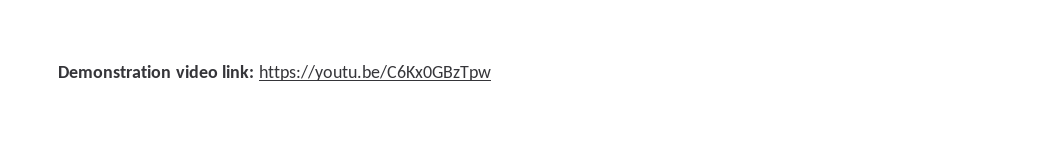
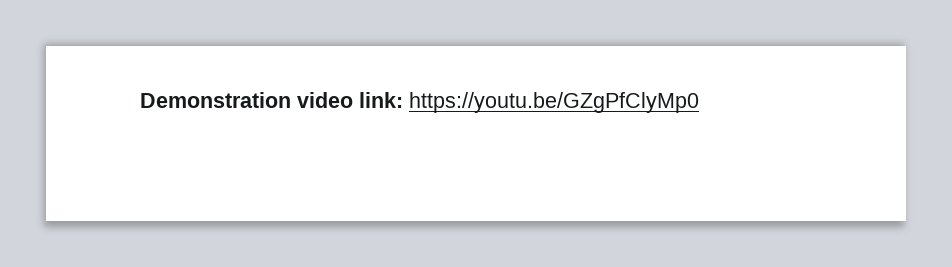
- Demonstration video link: https://youtu.be/C6Kx0GBzTpw
+ Demonstration video link: https://youtu.be/GZgPfClyMp0

